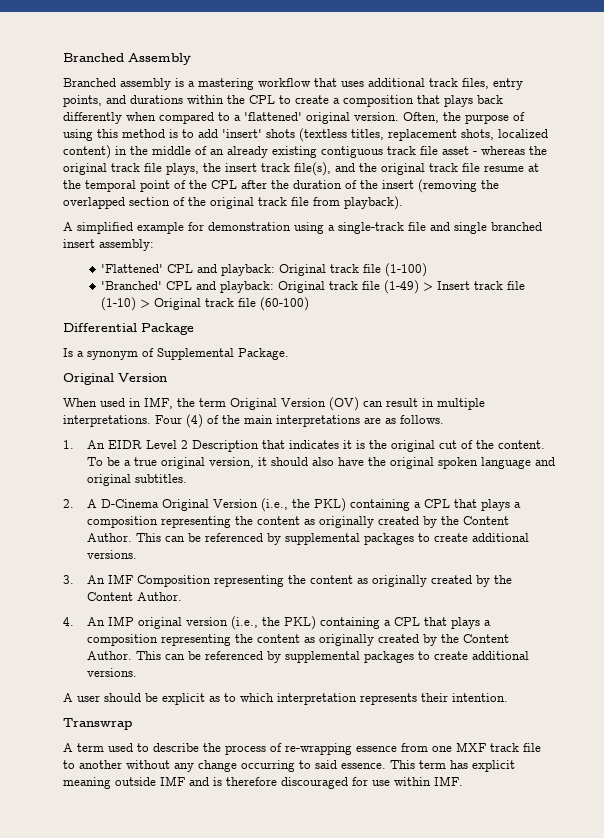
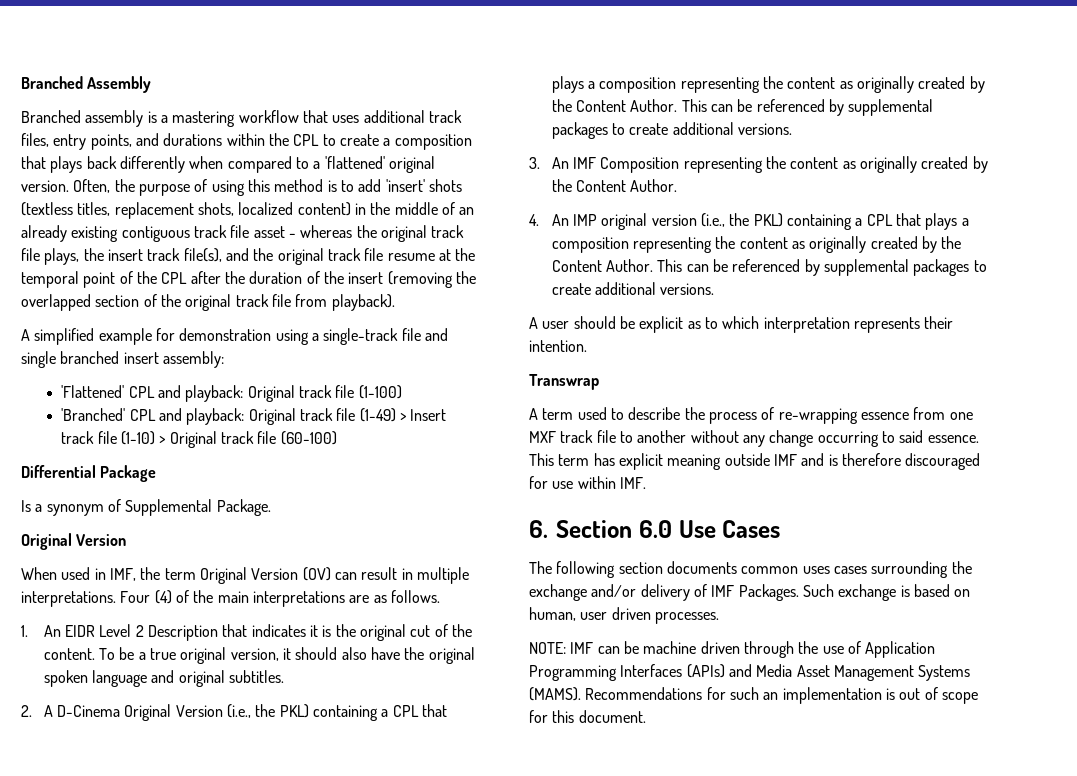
+ 6. Section 6.0 Use Cases
+ The following section documents common uses cases surrounding the exchange and/or delivery of IMF Packages. Such exchange is based on human, user driven processes.
+ NOTE: IMF can be machine driven through the use of Application Programming Interfaces (APIs) and Media Asset Management Systems (MAMS). Recommendations for such an implementation is out of scope for this document.

